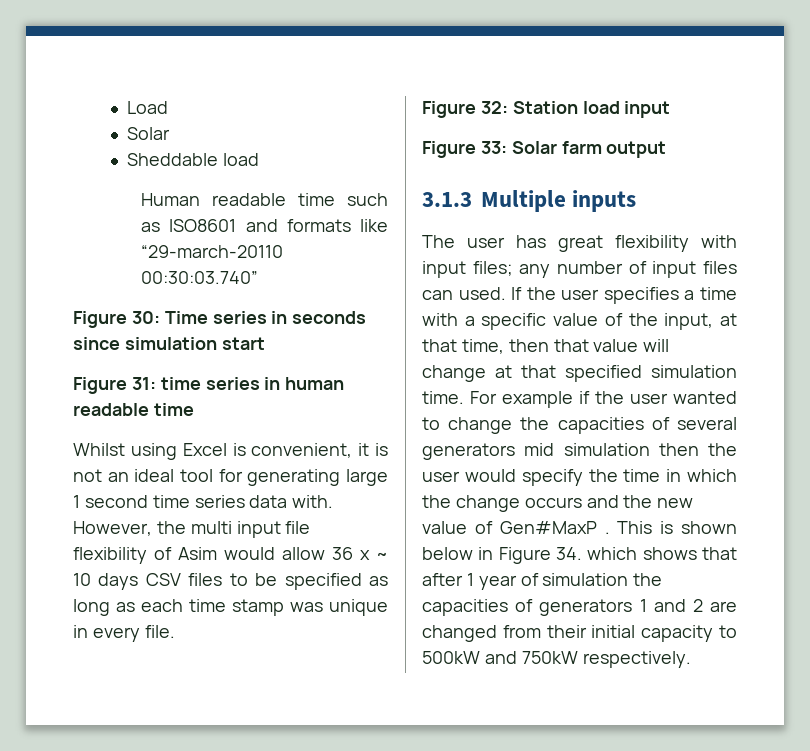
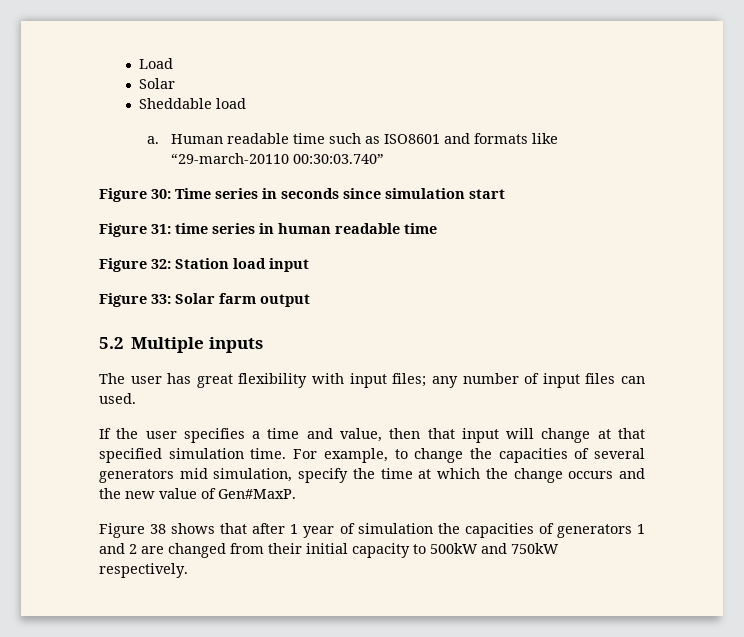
+ a.
- Whilst using Excel is convenient, it is not an ideal tool for generating large 1 second time series data with. However, the multi input file flexibility of Asim would allow 36 x ~ 10 days CSV files to be specified as long as each time stamp was unique in every file.
- 3.1.3 Multiple inputs
+ 5.2 Multiple inputs
- The user has great flexibility with input files; any number of input files can used. If the user specifies a time with a specific value of the input, at that time, then that value will change at that specified simulation time.
+ The user has great flexibility with input files; any number of input files can used.
+ If the user specifies a time and value, then that input will change at that specified simulation time.
- For example if the user wanted to change the capacities of several generators mid simulation then the user would specify the time in which the change occurs and the new value of Gen#MaxP . This is shown below in Figure 34. which shows that after 1 year of simulation the capacities of generators 1 and 2 are changed from their initial capacity to 500kW and 750kW respectively.
+ For example, to change the capacities of several generators mid simulation, specify the time at which the change occurs and the new value of Gen#MaxP.
+ Figure 38 shows that after 1 year of simulation the capacities of generators 1 and 2 are changed from their initial capacity to 500kW and 750kW respectively.

